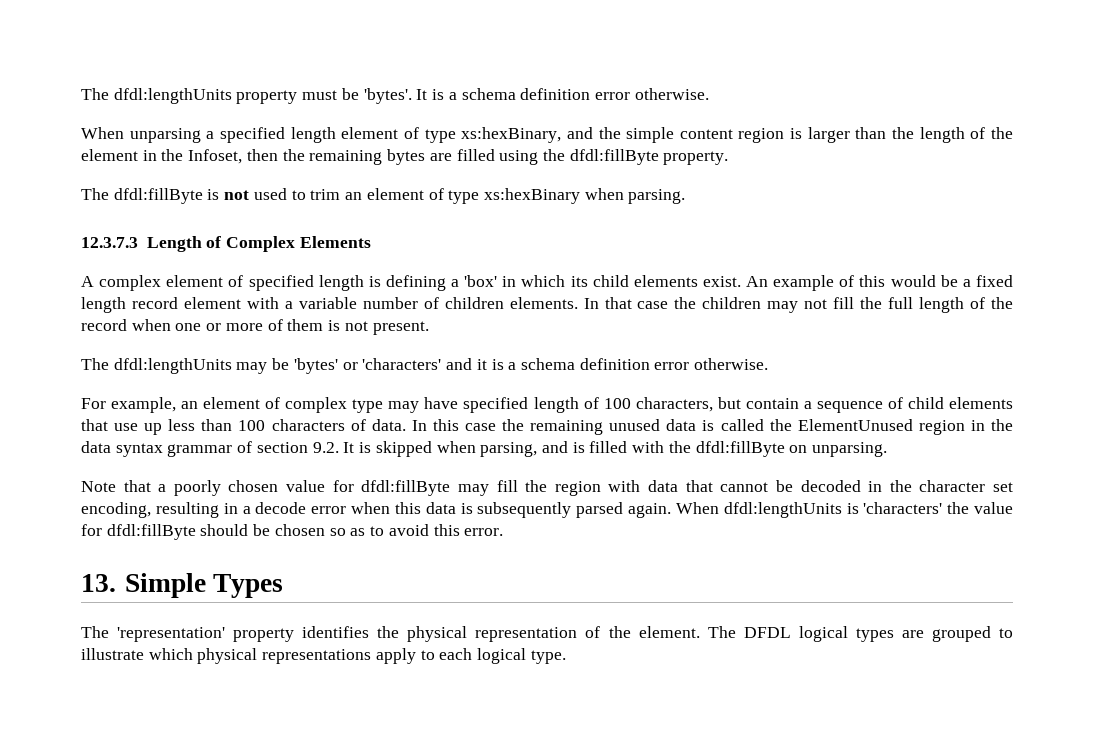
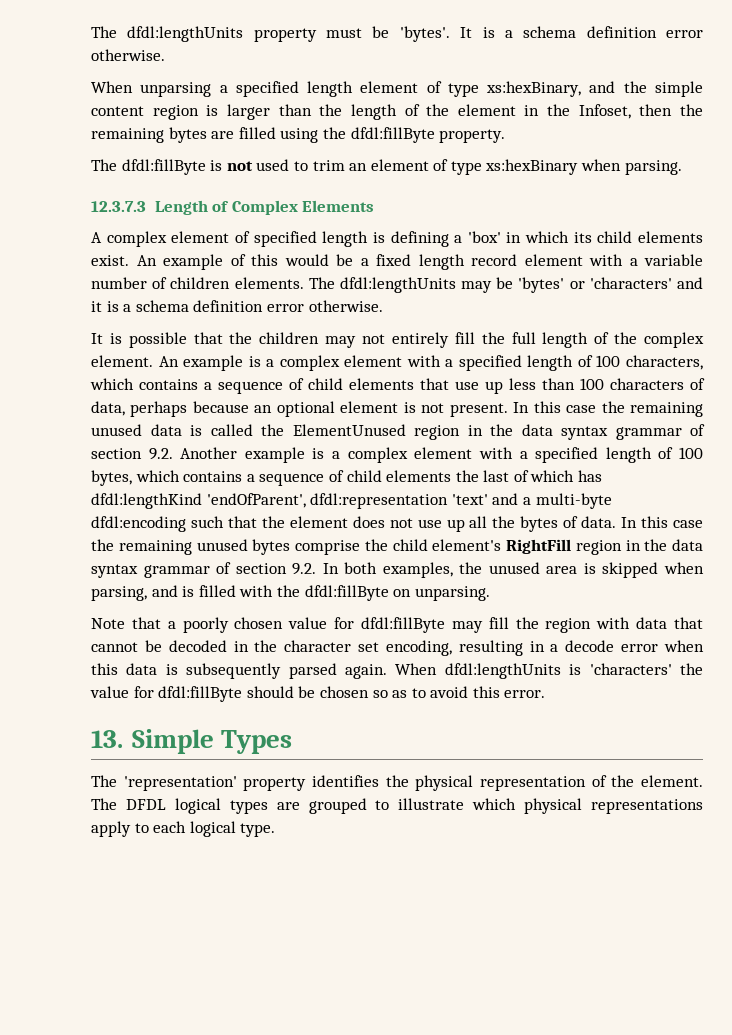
- An example of this would be a fixed length record element with a variable number of children elements. In that case the children may not fill the full length of the record when one or more of them is not present.
- The dfdl:lengthUnits may be 'bytes' or 'characters' and it is a schema definition error otherwise.
+ An example of this would be a fixed length record element with a variable number of children elements. The dfdl:lengthUnits may be 'bytes' or 'characters' and it is a schema definition error otherwise.
- For example, an element of complex type may have specified length of 100 characters, but contain a sequence of child elements that use up less than 100 characters of data.
+ It is possible that the children may not entirely fill the full length of the complex element. An example is a complex element with a specified length of 100 characters, which contains a sequence of child elements that use up less than 100 characters of data, perhaps because an optional element is not present.
- In this case the remaining unused data is called the ElementUnused region in the data syntax grammar of section 9.2. It is skipped when parsing, and is filled with the dfdl:fillByte on unparsing.
+ In this case the remaining unused data is called the ElementUnused region in the data syntax grammar of section 9.2. Another example is a complex element with a specified length of 100 bytes, which contains a sequence of child elements the last of which has dfdl:lengthKind 'endOfParent', dfdl:representation 'text' and a multi-byte dfdl:encoding such that the element does not use up all the bytes of data. In this case the remaining unused bytes comprise the child element's RightFill region in the data syntax grammar of section 9.2. In both examples, the unused area is skipped when parsing, and is filled with the dfdl:fillByte on unparsing.

